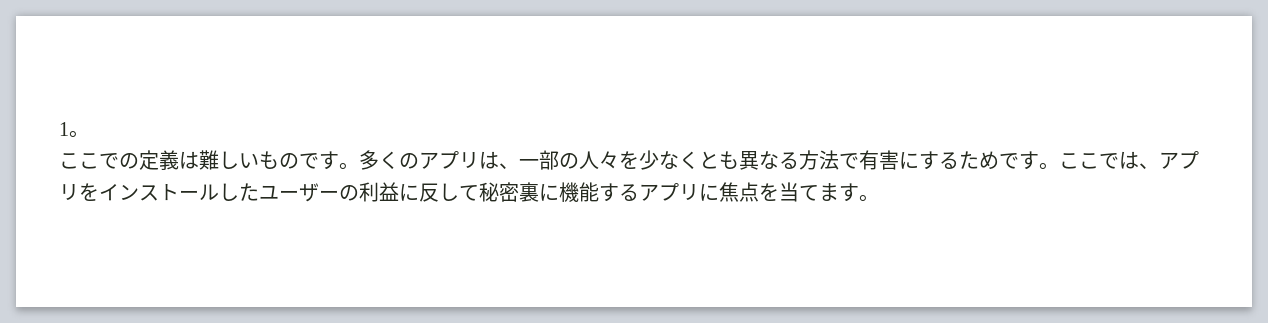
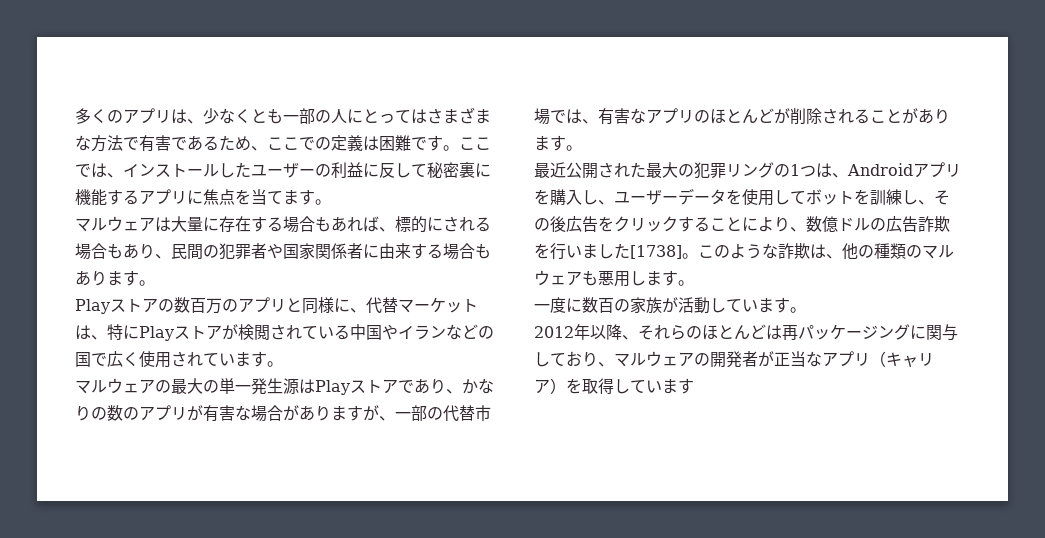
- 1。
- ここでの定義は難しいものです。多くのアプリは、一部の人々を少なくとも異なる方法で有害にするためです。
+ 多くのアプリは、少なくとも一部の人にとってはさまざまな方法で有害であるため、ここでの定義は困難です。
- ここでは、アプリをインストールしたユーザーの利益に反して秘密裏に機能するアプリに焦点を当てます。
+ ここでは、インストールしたユーザーの利益に反して秘密裏に機能するアプリに焦点を当てます。
+ マルウェアは大量に存在する場合もあれば、標的にされる場合もあり、民間の犯罪者や国家関係者に由来する場合もあります。
+ Playストアの数百万のアプリと同様に、代替マーケットは、特にPlayストアが検閲されている中国やイランなどの国で広く使用されています。
+ マルウェアの最大の単一発生源はPlayストアであり、かなりの数のアプリが有害な場合がありますが、一部の代替市場では、有害なアプリのほとんどが削除されることがあります。
+ 最近公開された最大の犯罪リングの1つは、Androidアプリを購入し、ユーザーデータを使用してボットを訓練し、その後広告をクリックすることにより、数億ドルの広告詐欺を行いました[1738]。このような詐欺は、他の種類のマルウェアも悪用します。
+ 一度に数百の家族が活動しています。
+ 2012年以降、それらのほとんどは再パッケージングに関与しており、マルウェアの開発者が正当なアプリ（キャリア）を取得しています

